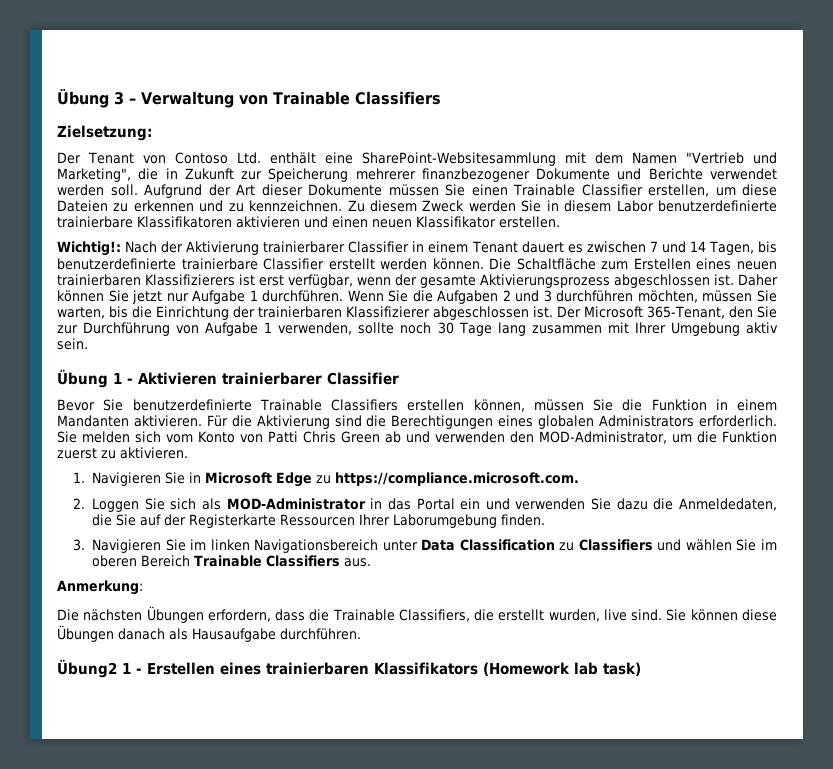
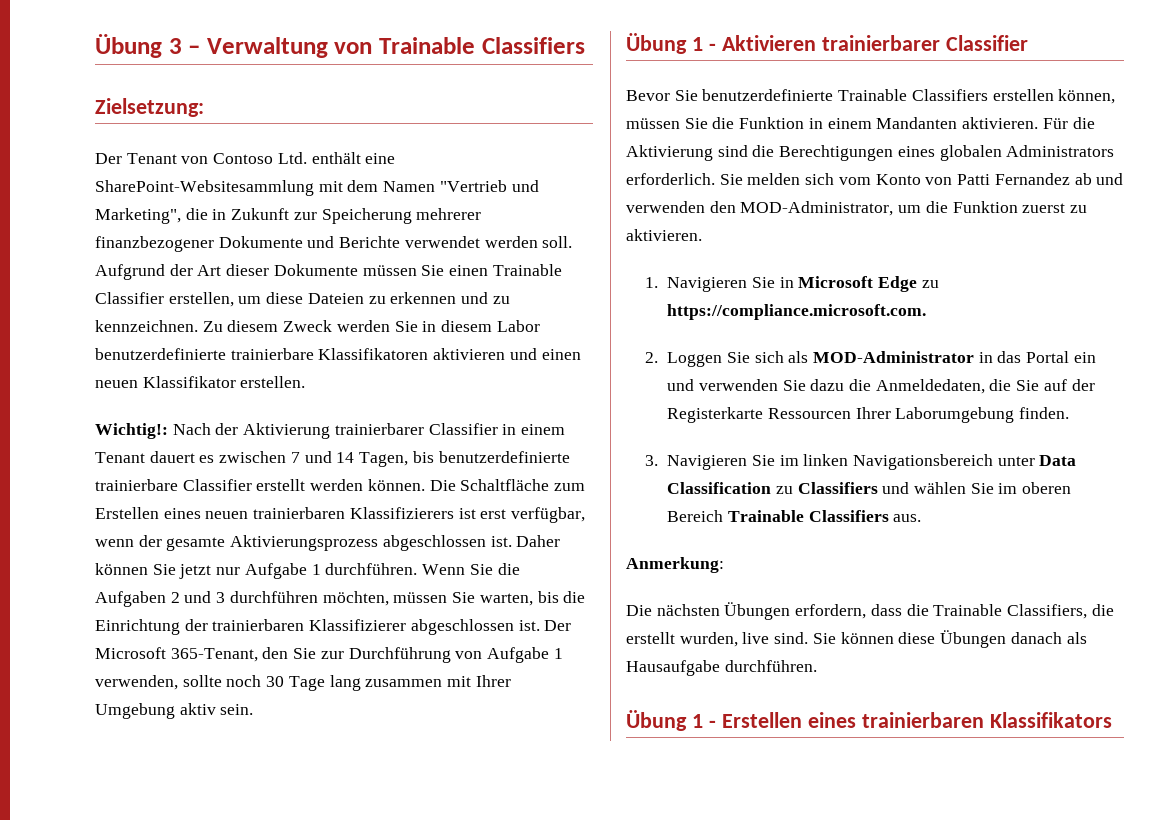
- Sie melden sich vom Konto von Patti Chris Green ab und verwenden den MOD-Administrator, um die Funktion zuerst zu aktivieren.
+ Sie melden sich vom Konto von Patti Fernandez ab und verwenden den MOD-Administrator, um die Funktion zuerst zu aktivieren.
- Übung2 1 - Erstellen eines trainierbaren Klassifikators (Homework lab task)
+ Übung 1 - Erstellen eines trainierbaren Klassifikators

